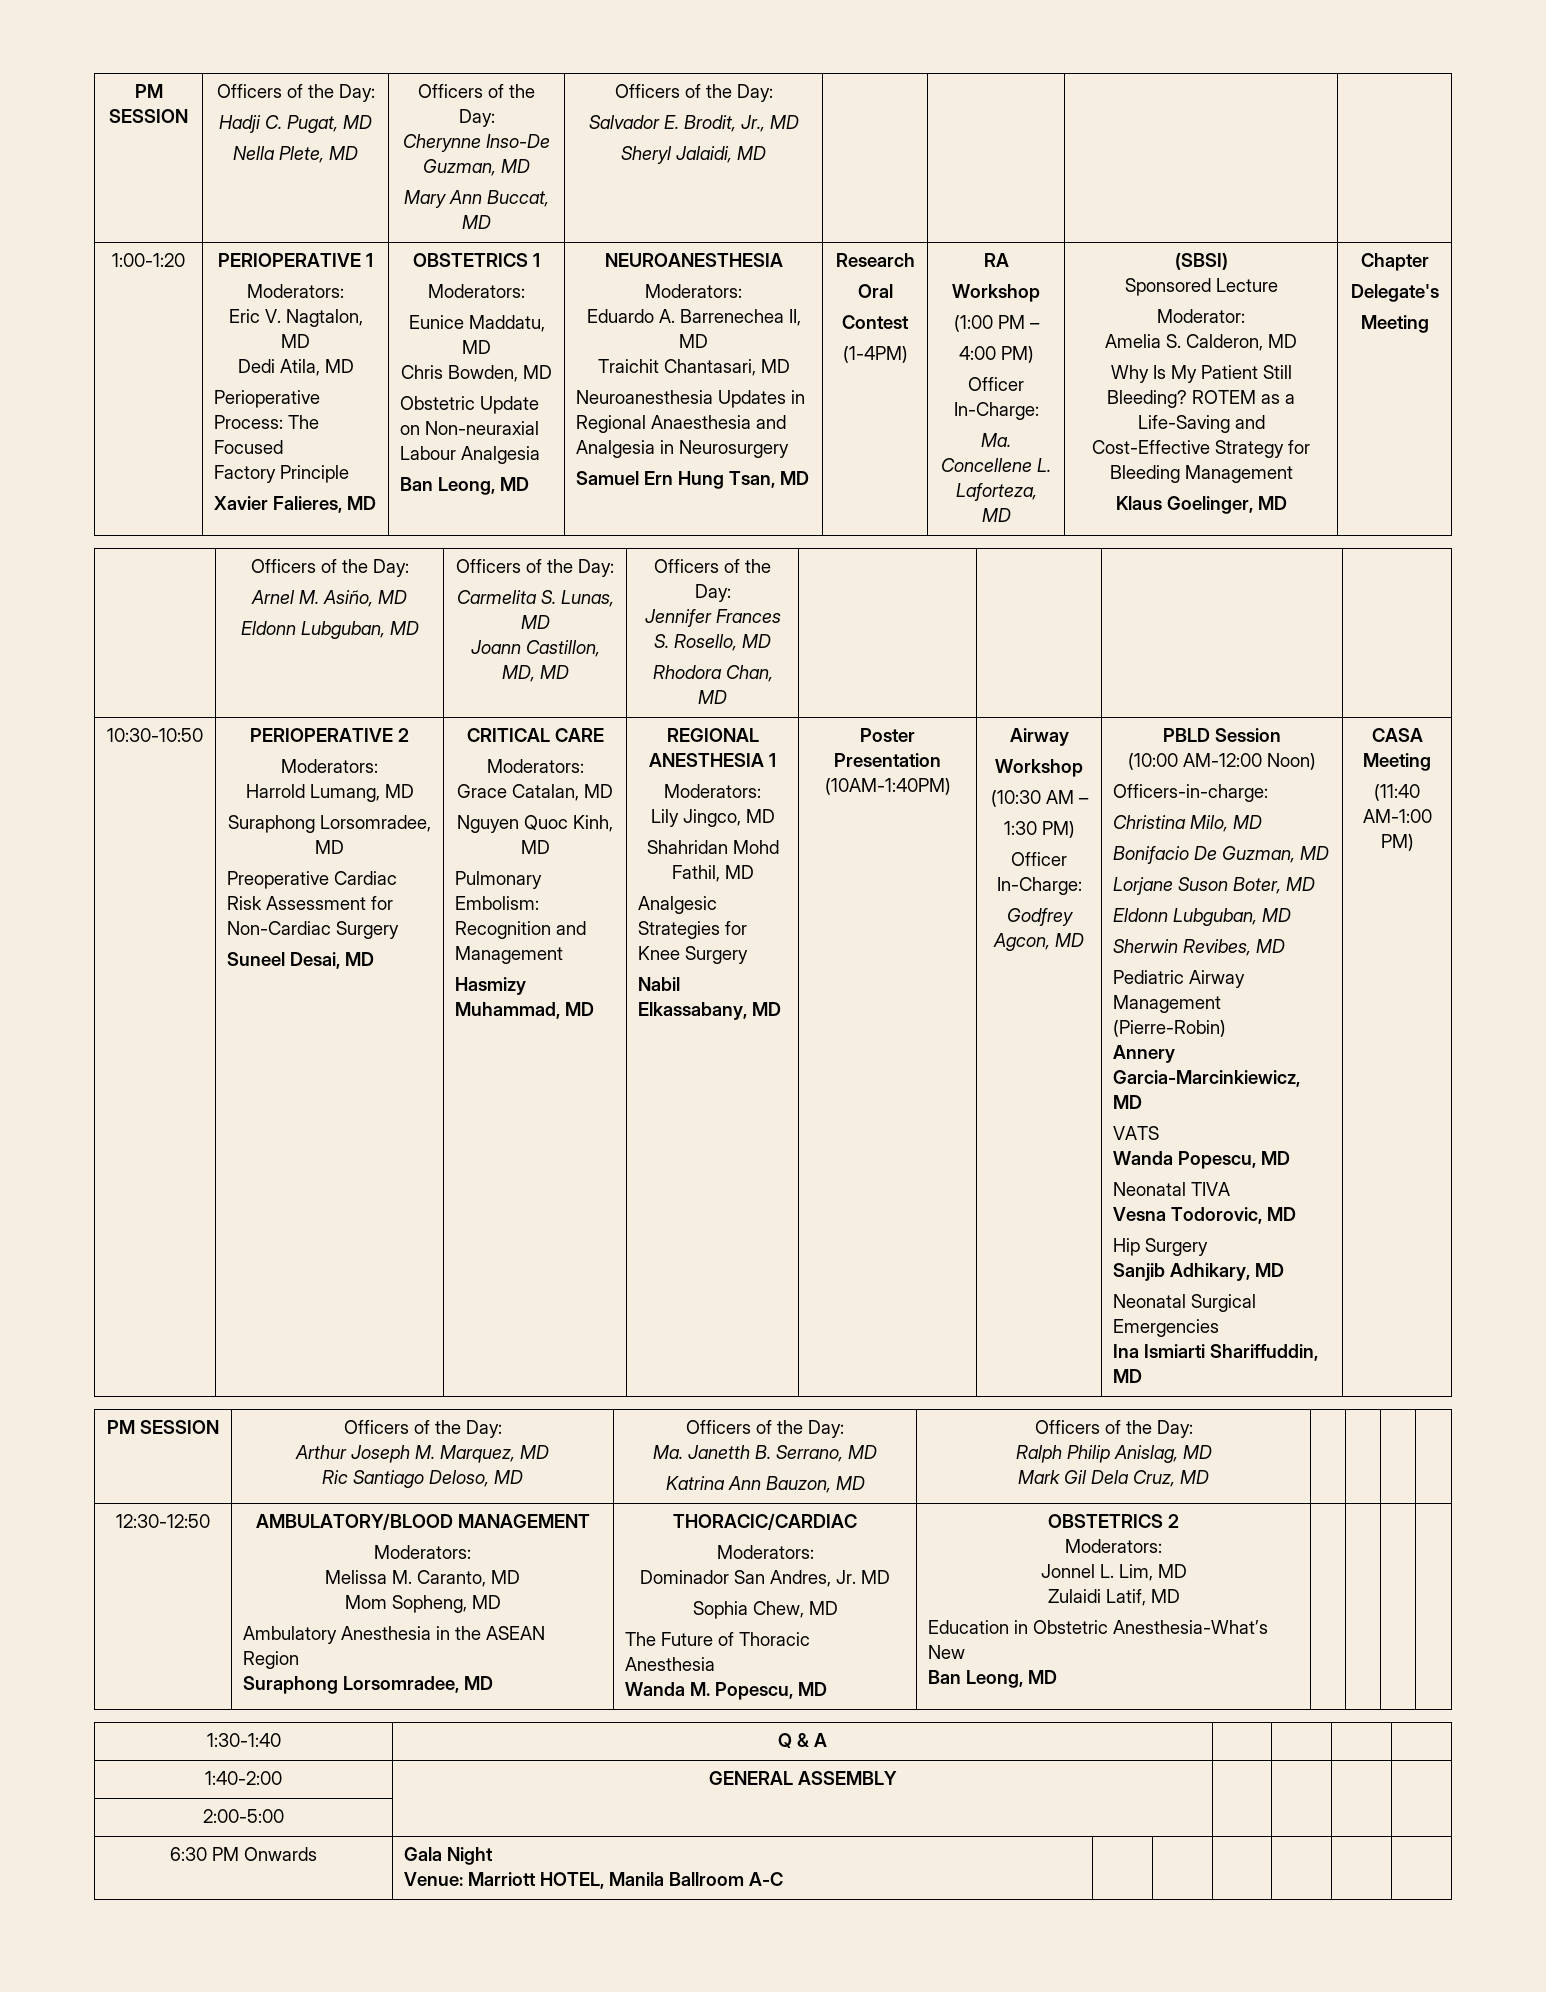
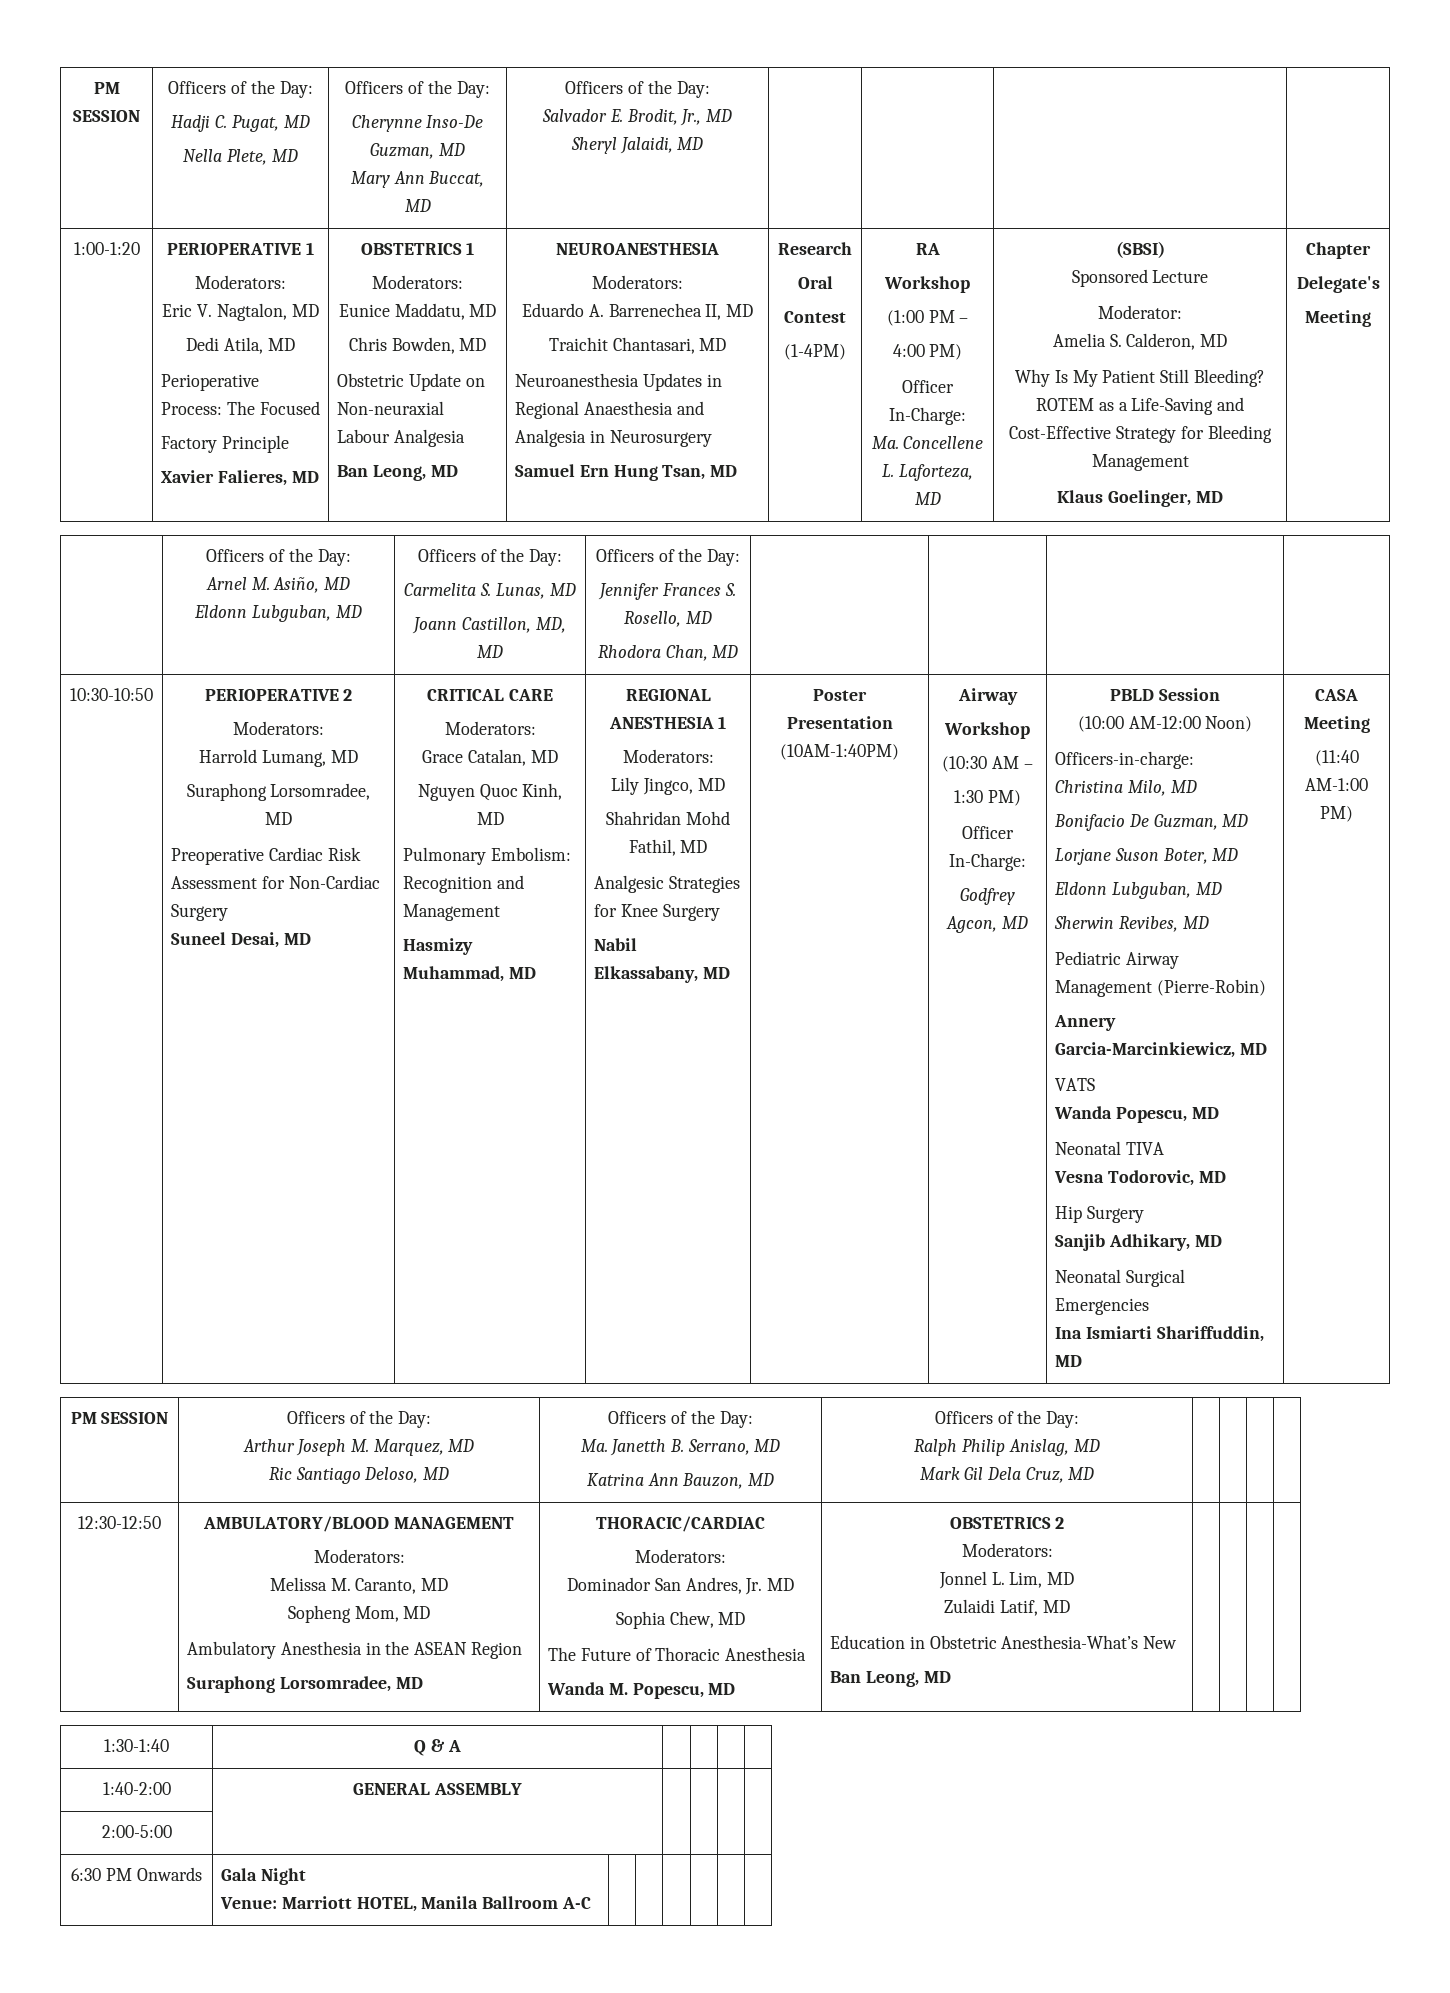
- Mom Sopheng, MD
+ Sopheng Mom, MD

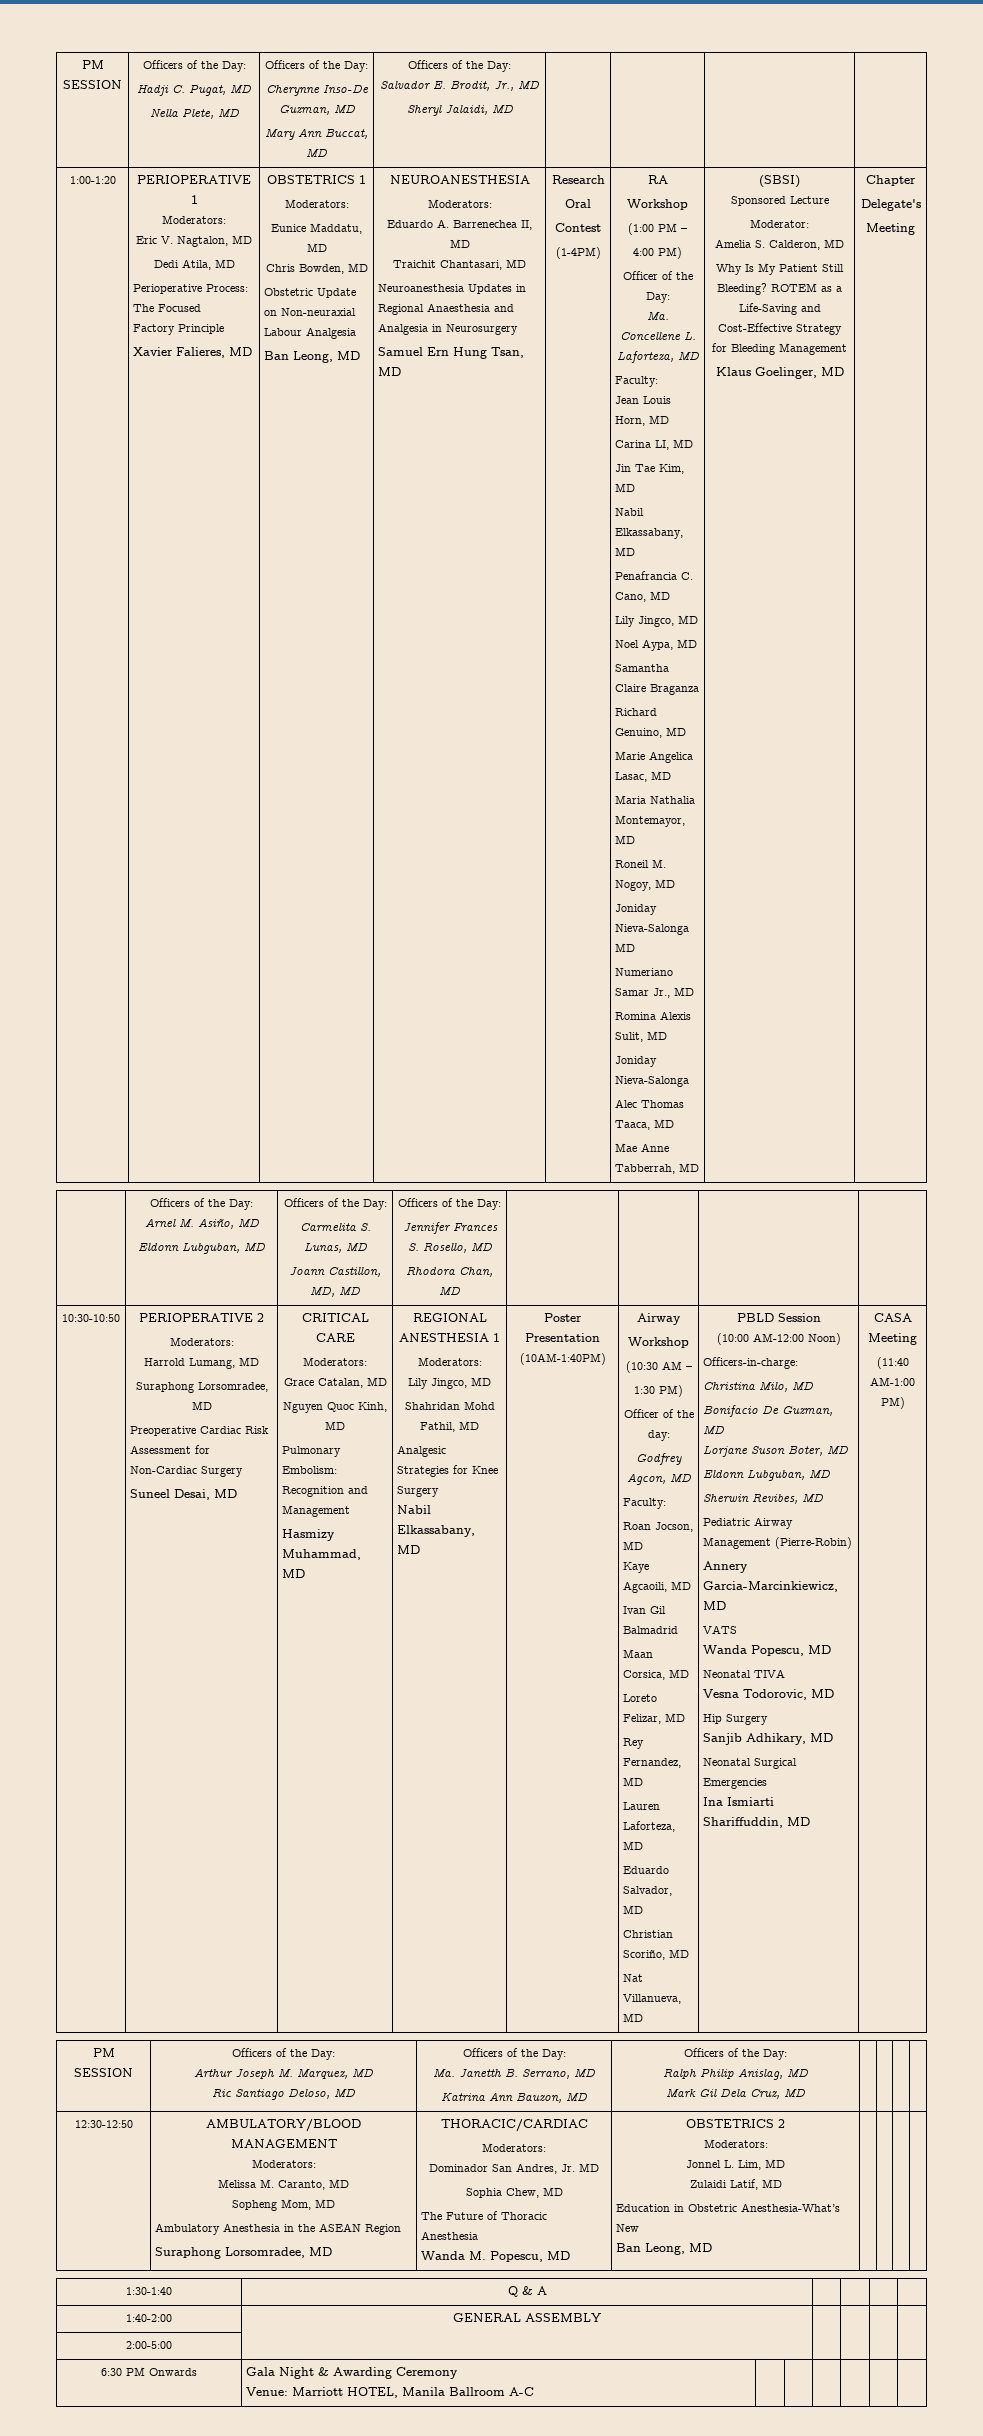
  4:00 PM)
- Officer In-Charge:
+ Officer of the Day:
  Ma. Concellene L. Laforteza, MD
+ Faculty:
+ Jean Louis Horn, MD
+ Carina LI, MD
+ Jin Tae Kim, MD
+ Nabil Elkassabany, MD
+ Penafrancia C. Cano, MD
+ Lily Jingco, MD
+ Noel Aypa, MD
+ Samantha Claire Braganza
+ Richard Genuino, MD
+ Marie Angelica Lasac, MD
+ Maria Nathalia Montemayor, MD
+ Roneil M. Nogoy, MD
+ Joniday Nieva-Salonga MD
+ Numeriano Samar Jr., MD
+ Romina Alexis Sulit, MD
+ Joniday Nieva-Salonga
+ Alec Thomas Taaca, MD
+ Mae Anne Tabberrah, MD
  1:30 PM)
- Officer In-Charge:
+ Officer of the day:
  Godfrey Agcon, MD
+ Faculty:
+ Roan Jocson, MD
+ Kaye Agcaoili, MD
+ Ivan Gil Balmadrid
+ Maan Corsica, MD
+ Loreto Felizar, MD
+ Rey Fernandez, MD
+ Lauren Laforteza, MD
+ Eduardo Salvador, MD
+ Christian Scoriño, MD
+ Nat Villanueva, MD
- 6:30 PM Onwards | Gala Night
+ 6:30 PM Onwards | Gala Night & Awarding Ceremony

